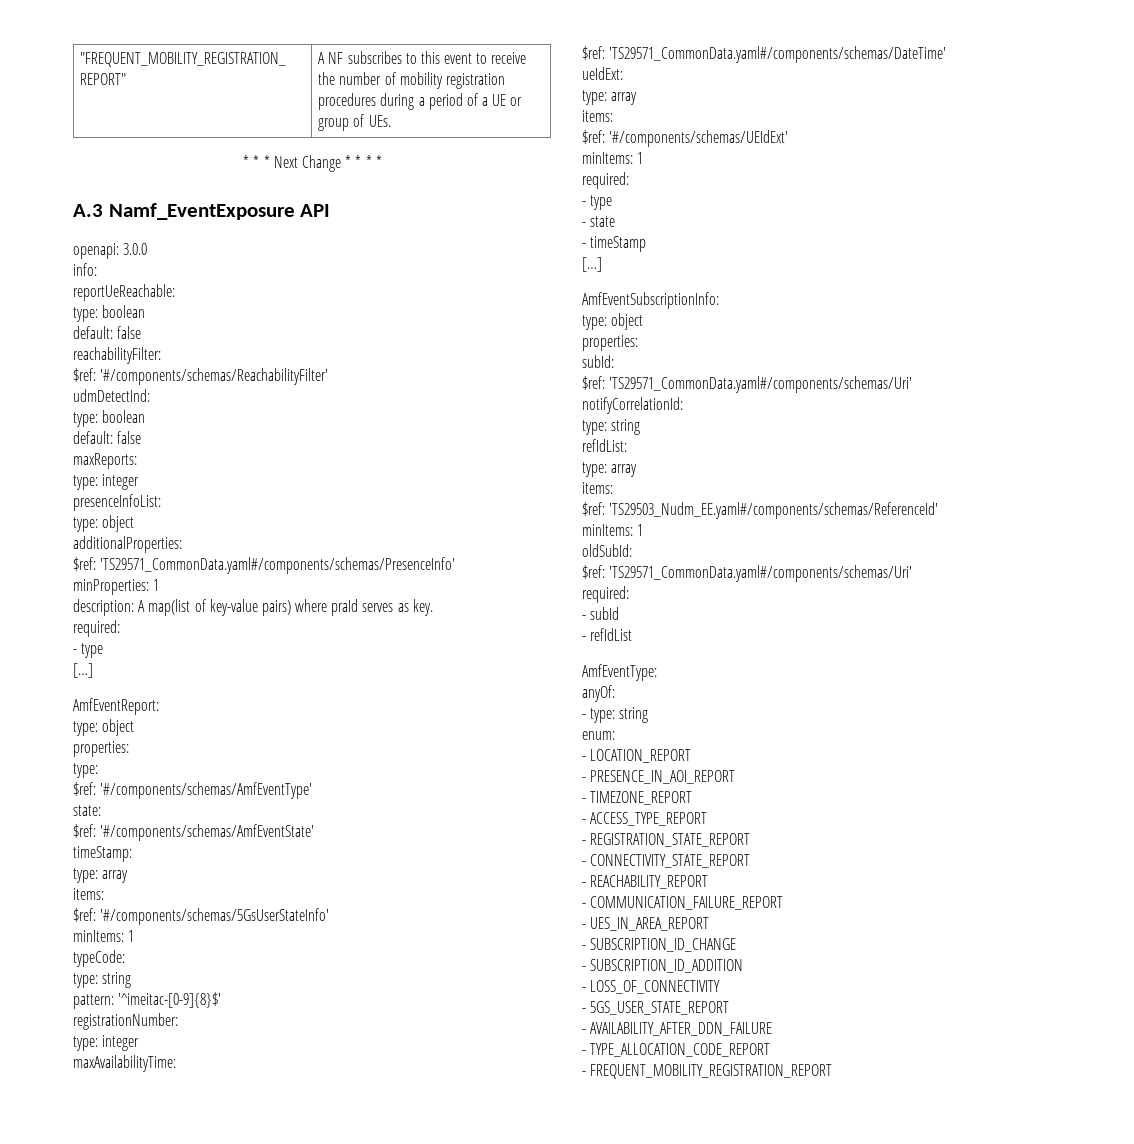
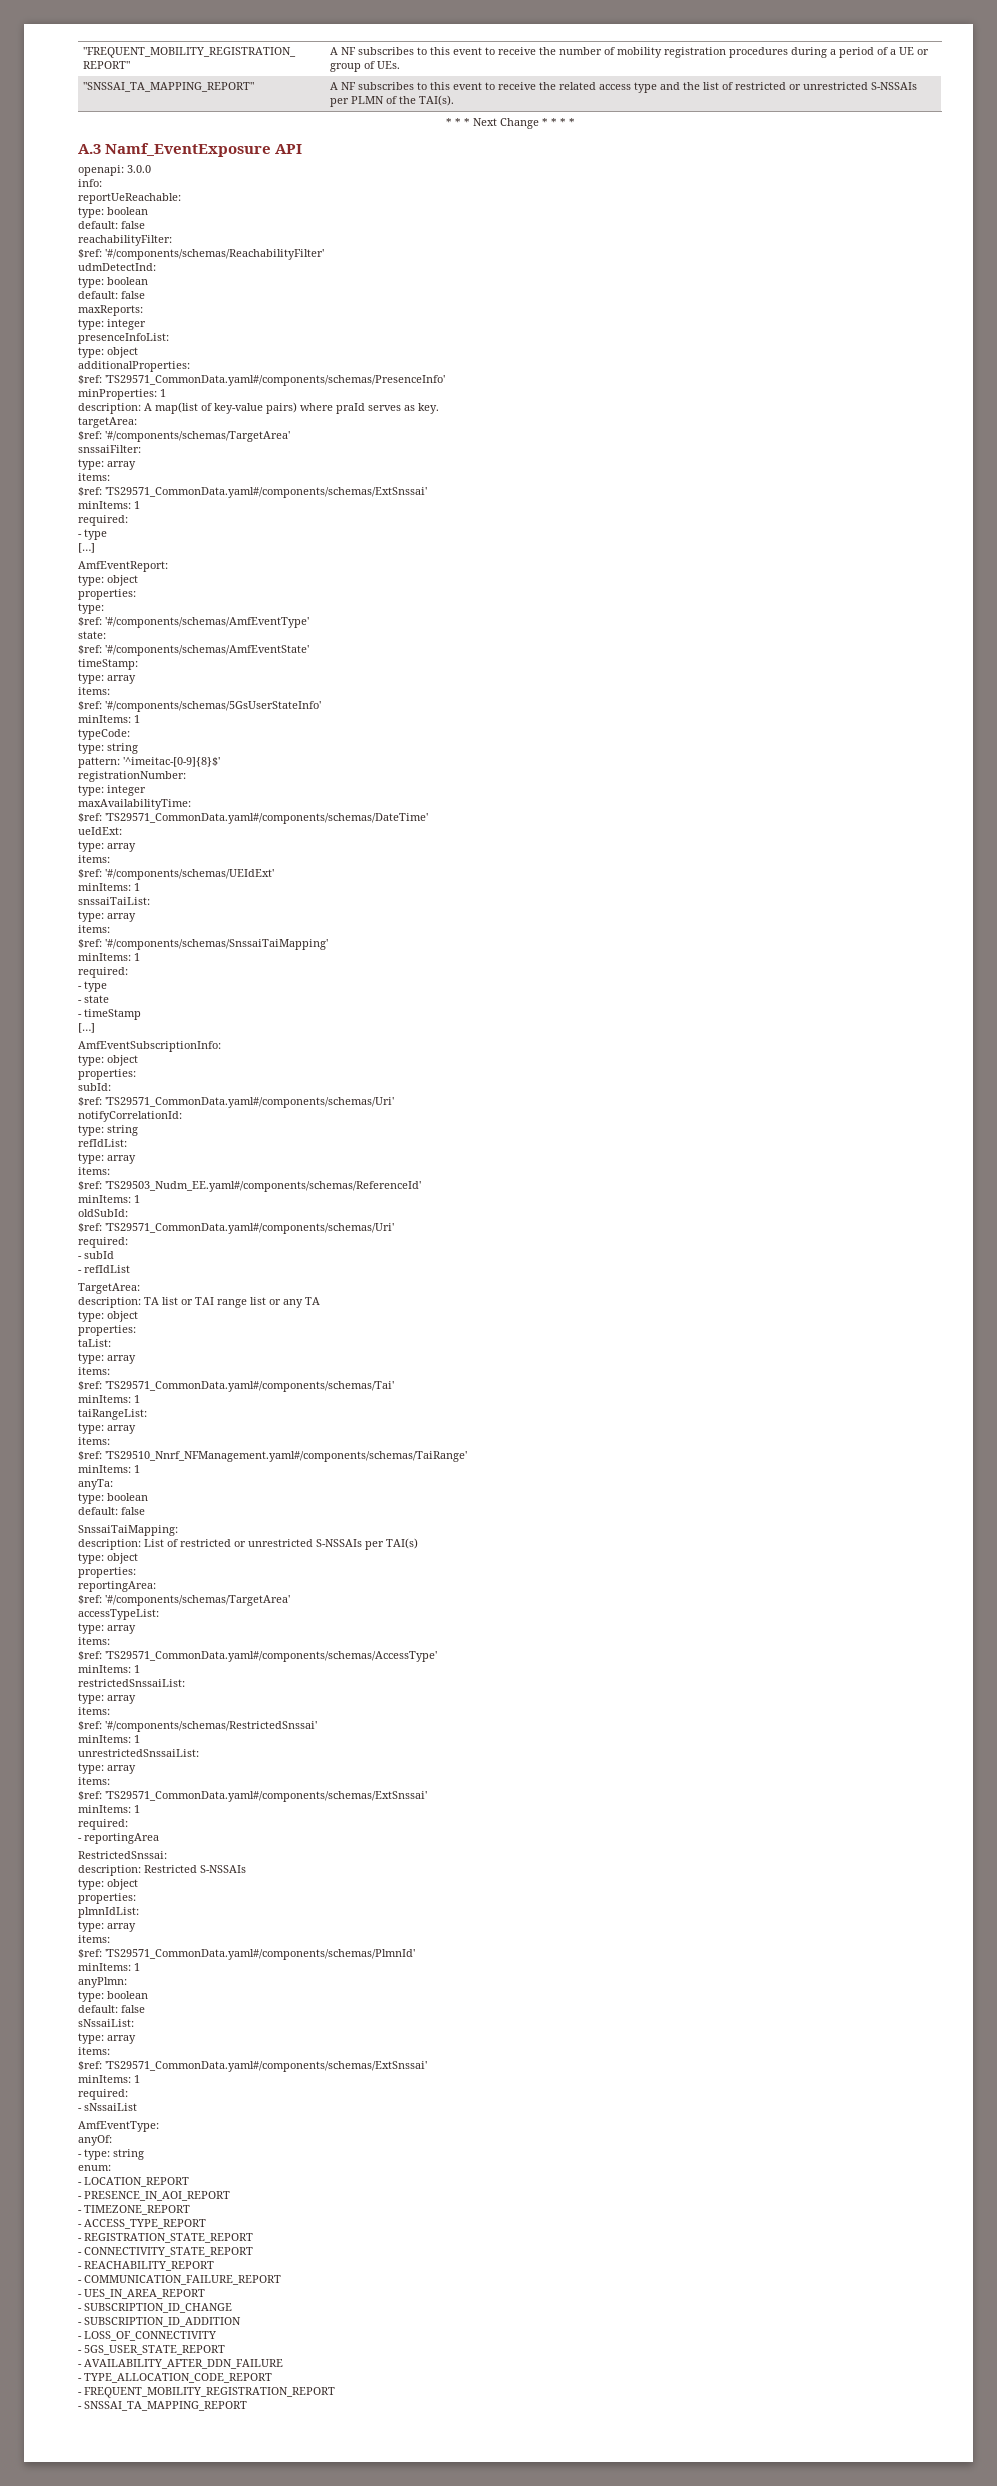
+ "SNSSAI_TA_MAPPING_REPORT" | A NF subscribes to this event to receive the related access type and the list of restricted or unrestricted S-NSSAIs per PLMN of the TAI(s).
+ targetArea:
+ $ref: '#/components/schemas/TargetArea'
+ snssaiFilter:
+ type: array
+ items:
+ $ref: 'TS29571_CommonData.yaml#/components/schemas/ExtSnssai'
+ minItems: 1
+ snssaiTaiList:
+ type: array
+ items:
+ $ref: '#/components/schemas/SnssaiTaiMapping'
+ minItems: 1
+ TargetArea:
+ description: TA list or TAI range list or any TA
+ type: object
+ properties:
+ taList:
+ type: array
+ items:
+ $ref: 'TS29571_CommonData.yaml#/components/schemas/Tai'
+ minItems: 1
+ taiRangeList:
+ type: array
+ items:
+ $ref: 'TS29510_Nnrf_NFManagement.yaml#/components/schemas/TaiRange'
+ minItems: 1
+ anyTa:
+ type: boolean
+ default: false
+ SnssaiTaiMapping:
+ description: List of restricted or unrestricted S-NSSAIs per TAI(s)
+ type: object
+ properties:
+ reportingArea:
+ $ref: '#/components/schemas/TargetArea'
+ accessTypeList:
+ type: array
+ items:
+ $ref: 'TS29571_CommonData.yaml#/components/schemas/AccessType'
+ minItems: 1
+ restrictedSnssaiList:
+ type: array
+ items:
+ $ref: '#/components/schemas/RestrictedSnssai'
+ minItems: 1
+ unrestrictedSnssaiList:
+ type: array
+ items:
+ $ref: 'TS29571_CommonData.yaml#/components/schemas/ExtSnssai'
+ minItems: 1
+ required:
+ - reportingArea
+ RestrictedSnssai:
+ description: Restricted S-NSSAIs
+ type: object
+ properties:
+ plmnIdList:
+ type: array
+ items:
+ $ref: 'TS29571_CommonData.yaml#/components/schemas/PlmnId'
+ minItems: 1
+ anyPlmn:
+ type: boolean
+ default: false
+ sNssaiList:
+ type: array
+ items:
+ $ref: 'TS29571_CommonData.yaml#/components/schemas/ExtSnssai'
+ minItems: 1
+ required:
+ - sNssaiList
+ - SNSSAI_TA_MAPPING_REPORT

